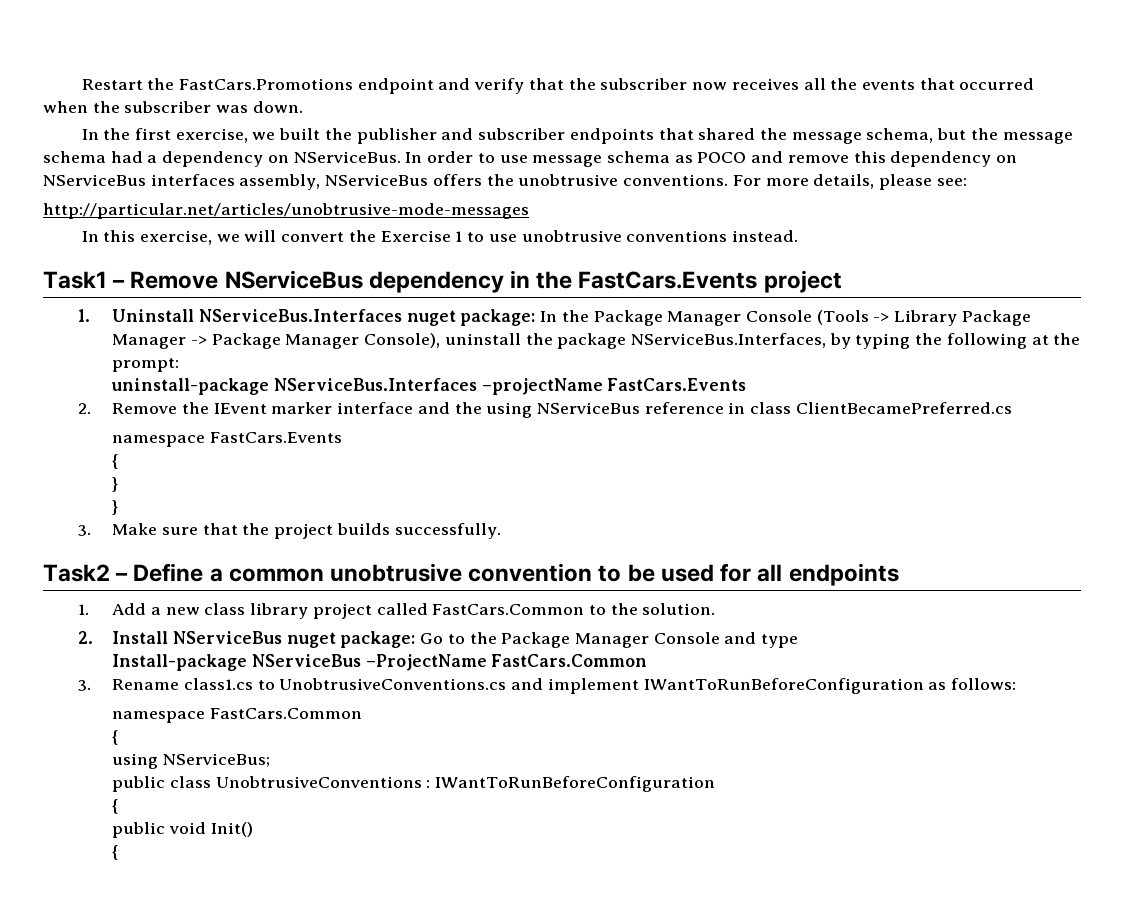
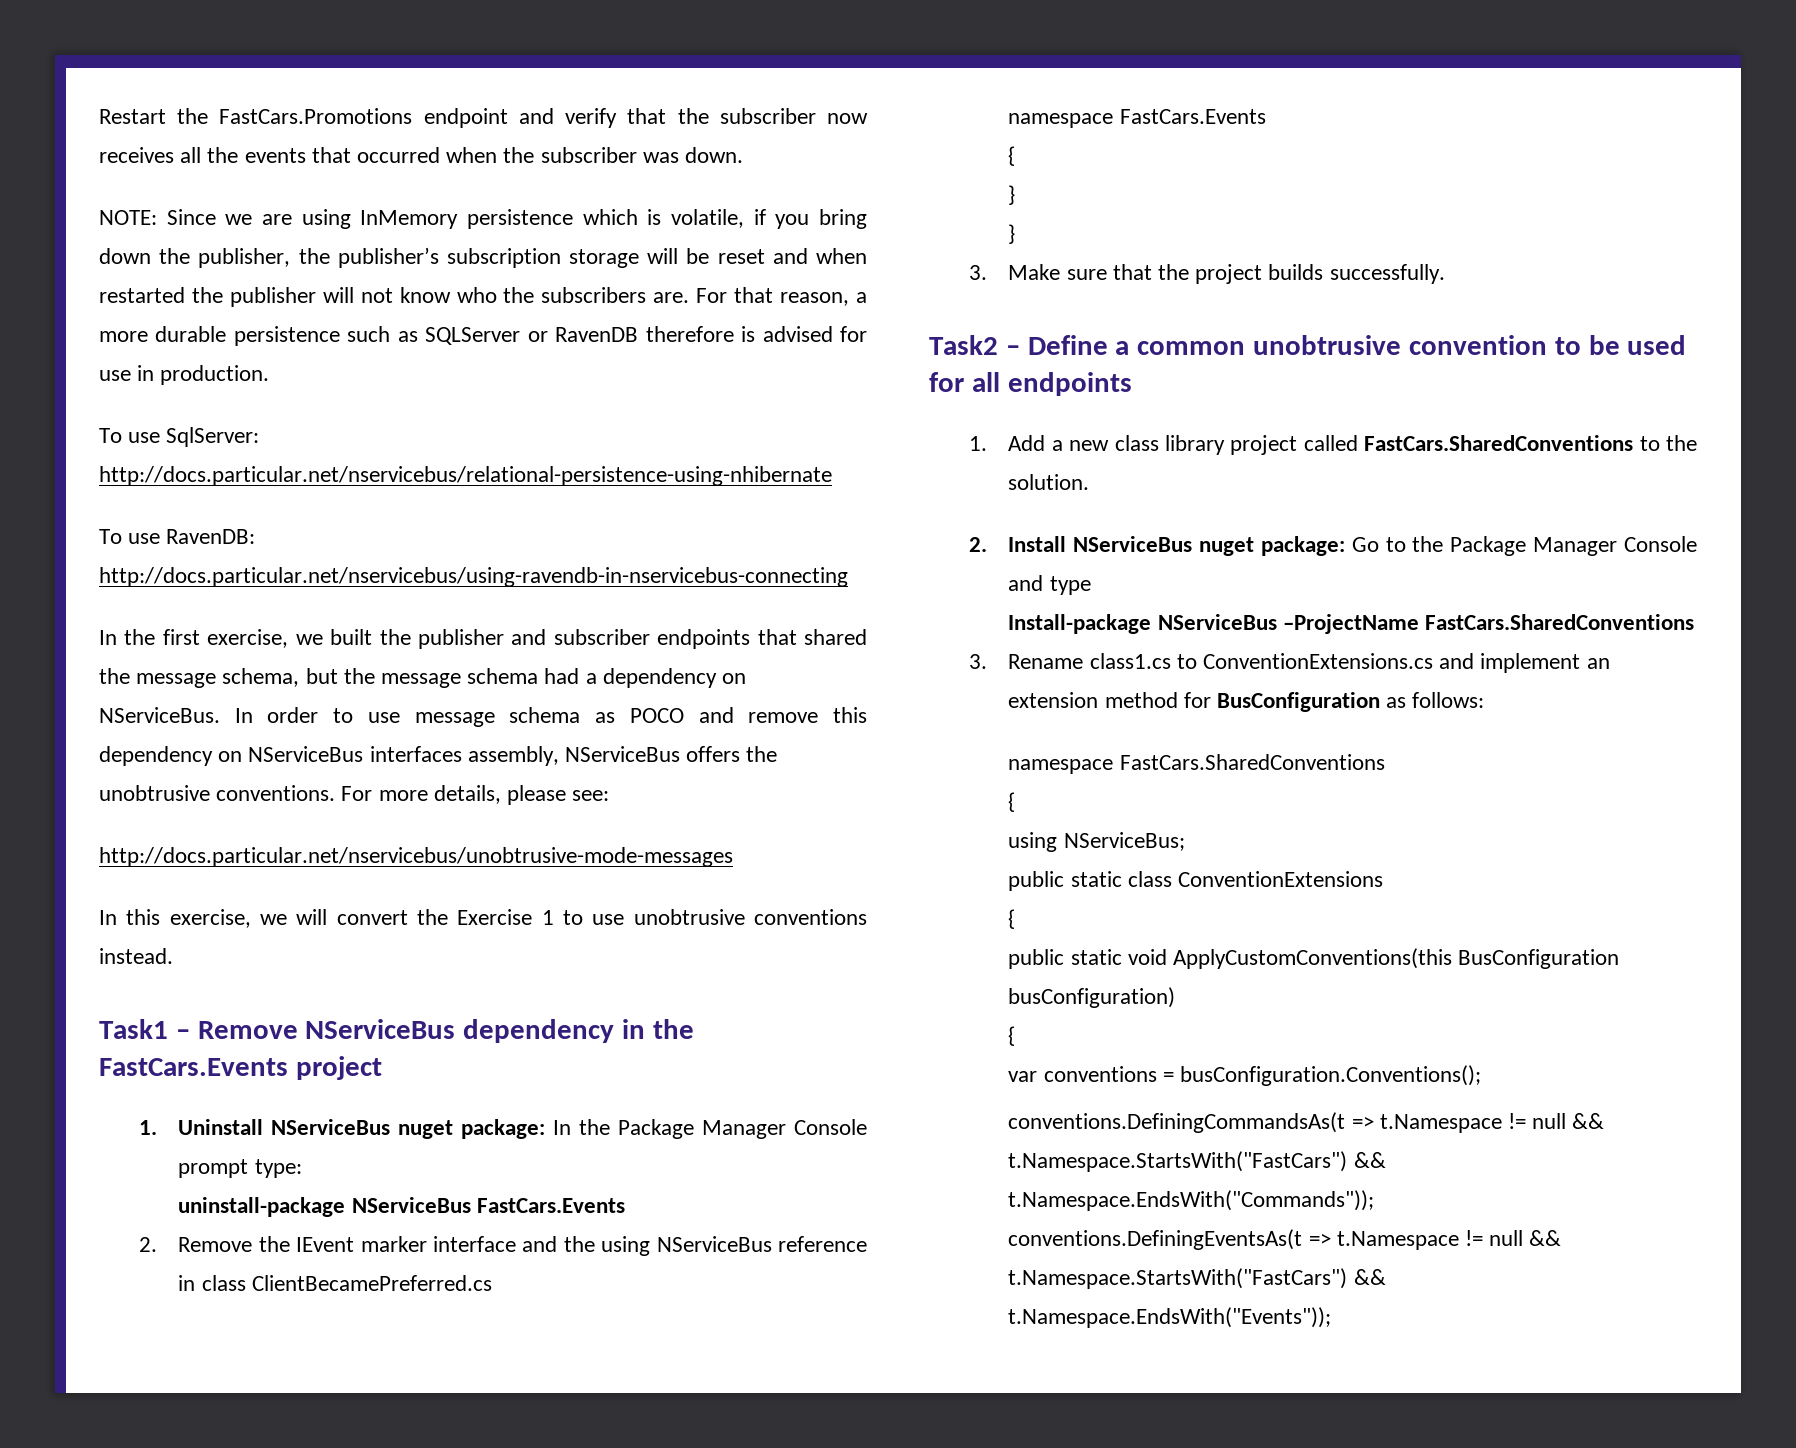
+ NOTE: Since we are using InMemory persistence which is volatile, if you bring down the publisher, the publisher’s subscription storage will be reset and when restarted the publisher will not know who the subscribers are. For that reason, a more durable persistence such as SQLServer or RavenDB therefore is advised for use in production.
+ To use SqlServer: http://docs.particular.net/nservicebus/relational-persistence-using-nhibernate
+ To use RavenDB: http://docs.particular.net/nservicebus/using-ravendb-in-nservicebus-connecting
- http://particular.net/articles/unobtrusive-mode-messages
+ http://docs.particular.net/nservicebus/unobtrusive-mode-messages
- 1. Uninstall NServiceBus.Interfaces nuget package: In the Package Manager Console (Tools -> Library Package Manager -> Package Manager Console), uninstall the package NServiceBus.Interfaces, by typing the following at the prompt:
+ 1. Uninstall NServiceBus nuget package: In the Package Manager Console prompt type:
- uninstall-package NServiceBus.Interfaces –projectName FastCars.Events
+ uninstall-package NServiceBus FastCars.Events
- 1. Add a new class library project called FastCars.Common to the solution.
+ 1. Add a new class library project called FastCars.SharedConventions to the solution.
- Install-package NServiceBus –ProjectName FastCars.Common
+ Install-package NServiceBus –ProjectName FastCars.SharedConventions
- 3. Rename class1.cs to UnobtrusiveConventions.cs and implement IWantToRunBeforeConfiguration as follows:
+ 3. Rename class1.cs to ConventionExtensions.cs and implement an extension method for BusConfiguration as follows:
- namespace FastCars.Common
+ namespace FastCars.SharedConventions
- public class UnobtrusiveConventions : IWantToRunBeforeConfiguration
+ public static class ConventionExtensions
  {
- public void Init()
+ public static void ApplyCustomConventions(this BusConfiguration busConfiguration)
  {
+ var conventions = busConfiguration.Conventions();
+ conventions.DefiningCommandsAs(t => t.Namespace != null && t.Namespace.StartsWith("FastCars") && t.Namespace.EndsWith("Commands"));
+ conventions.DefiningEventsAs(t => t.Namespace != null && t.Namespace.StartsWith("FastCars") && t.Namespace.EndsWith("Events"));

